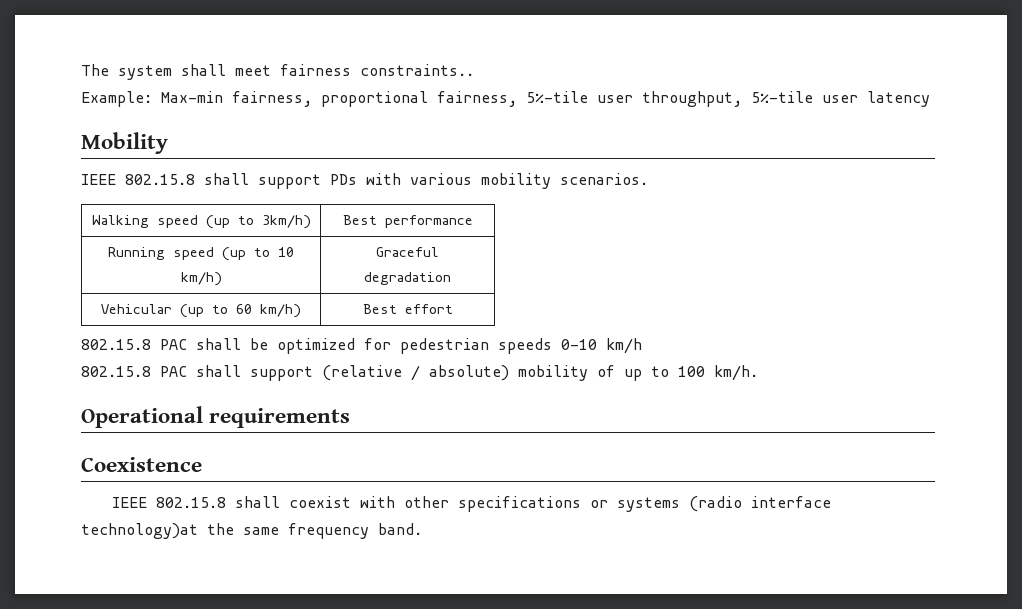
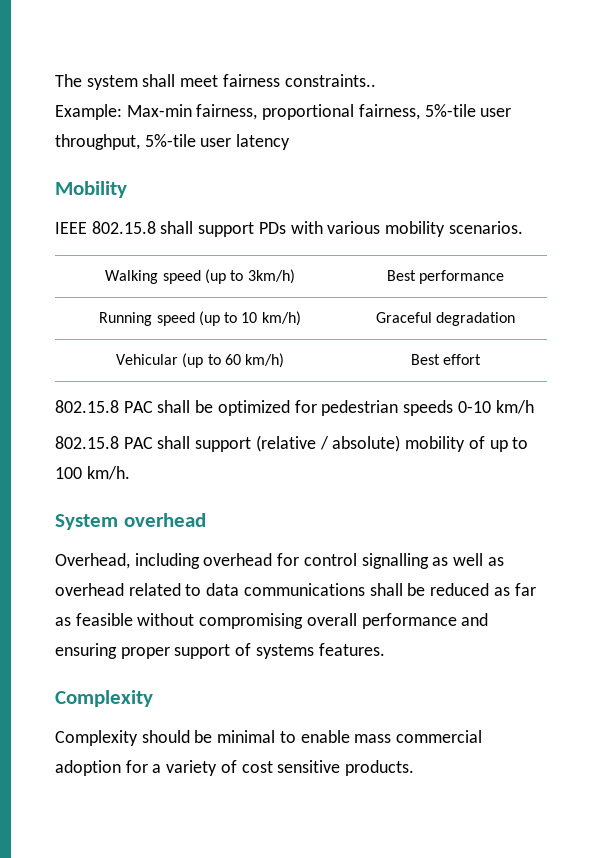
- Operational requirements
- Coexistence
- IEEE 802.15.8 shall coexist with other specifications or systems (radio interface technology)at the same frequency band.
+ System overhead
+ Overhead, including overhead for control signalling as well as overhead related to data communications shall be reduced as far as feasible without compromising overall performance and ensuring proper support of systems features.
+ Complexity
+ Complexity should be minimal to enable mass commercial adoption for a variety of cost sensitive products.

